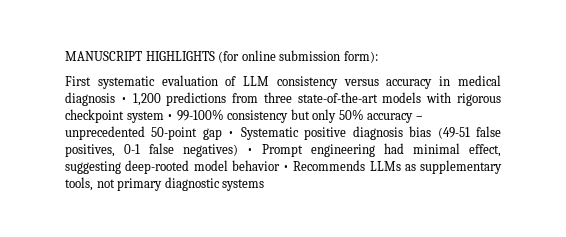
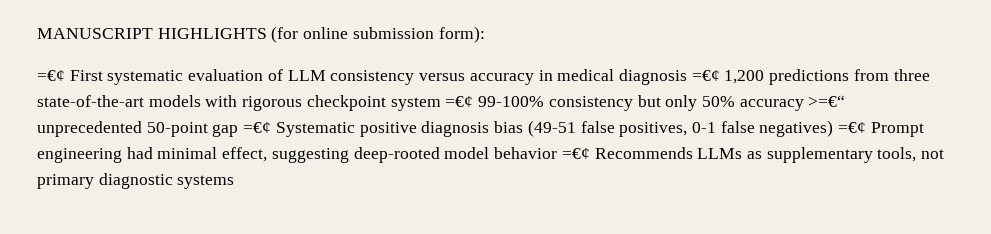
- First systematic evaluation of LLM consistency versus accuracy in medical diagnosis • 1,200 predictions from three state-of-the-art models with rigorous checkpoint system • 99-100% consistency but only 50% accuracy – unprecedented 50-point gap • Systematic positive diagnosis bias (49-51 false positives, 0-1 false negatives) • Prompt engineering had minimal effect, suggesting deep-rooted model behavior • Recommends LLMs as supplementary tools, not primary diagnostic systems
+ =€¢ First systematic evaluation of LLM consistency versus accuracy in medical diagnosis =€¢ 1,200 predictions from three state-of-the-art models with rigorous checkpoint system =€¢ 99-100% consistency but only 50% accuracy >=€“ unprecedented 50-point gap =€¢ Systematic positive diagnosis bias (49-51 false positives, 0-1 false negatives) =€¢ Prompt engineering had minimal effect, suggesting deep-rooted model behavior =€¢ Recommends LLMs as supplementary tools, not primary diagnostic systems

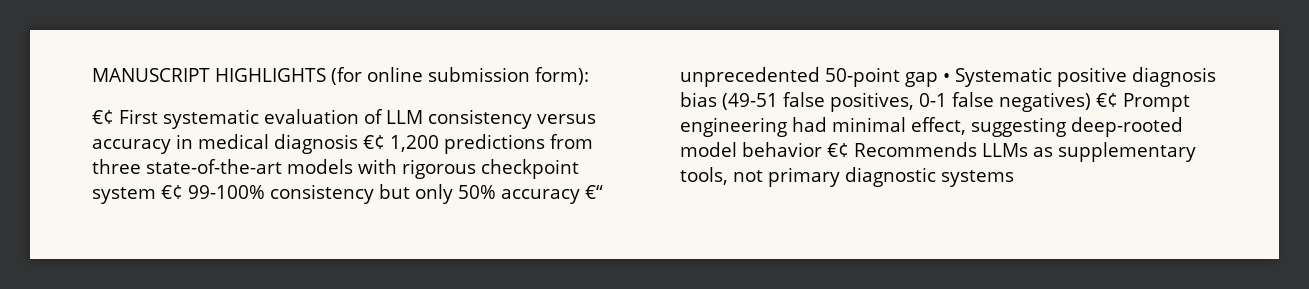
- =€¢ First systematic evaluation of LLM consistency versus accuracy in medical diagnosis =€¢ 1,200 predictions from three state-of-the-art models with rigorous checkpoint system =€¢ 99-100% consistency but only 50% accuracy >=€“ unprecedented 50-point gap =€¢ Systematic positive diagnosis bias (49-51 false positives, 0-1 false negatives) =€¢ Prompt engineering had minimal effect, suggesting deep-rooted model behavior =€¢ Recommends LLMs as supplementary tools, not primary diagnostic systems
+ €¢ First systematic evaluation of LLM consistency versus accuracy in medical diagnosis €¢ 1,200 predictions from three state-of-the-art models with rigorous checkpoint system €¢ 99-100% consistency but only 50% accuracy €“ unprecedented 50-point gap • Systematic positive diagnosis bias (49-51 false positives, 0-1 false negatives) €¢ Prompt engineering had minimal effect, suggesting deep-rooted model behavior €¢ Recommends LLMs as supplementary tools, not primary diagnostic systems

